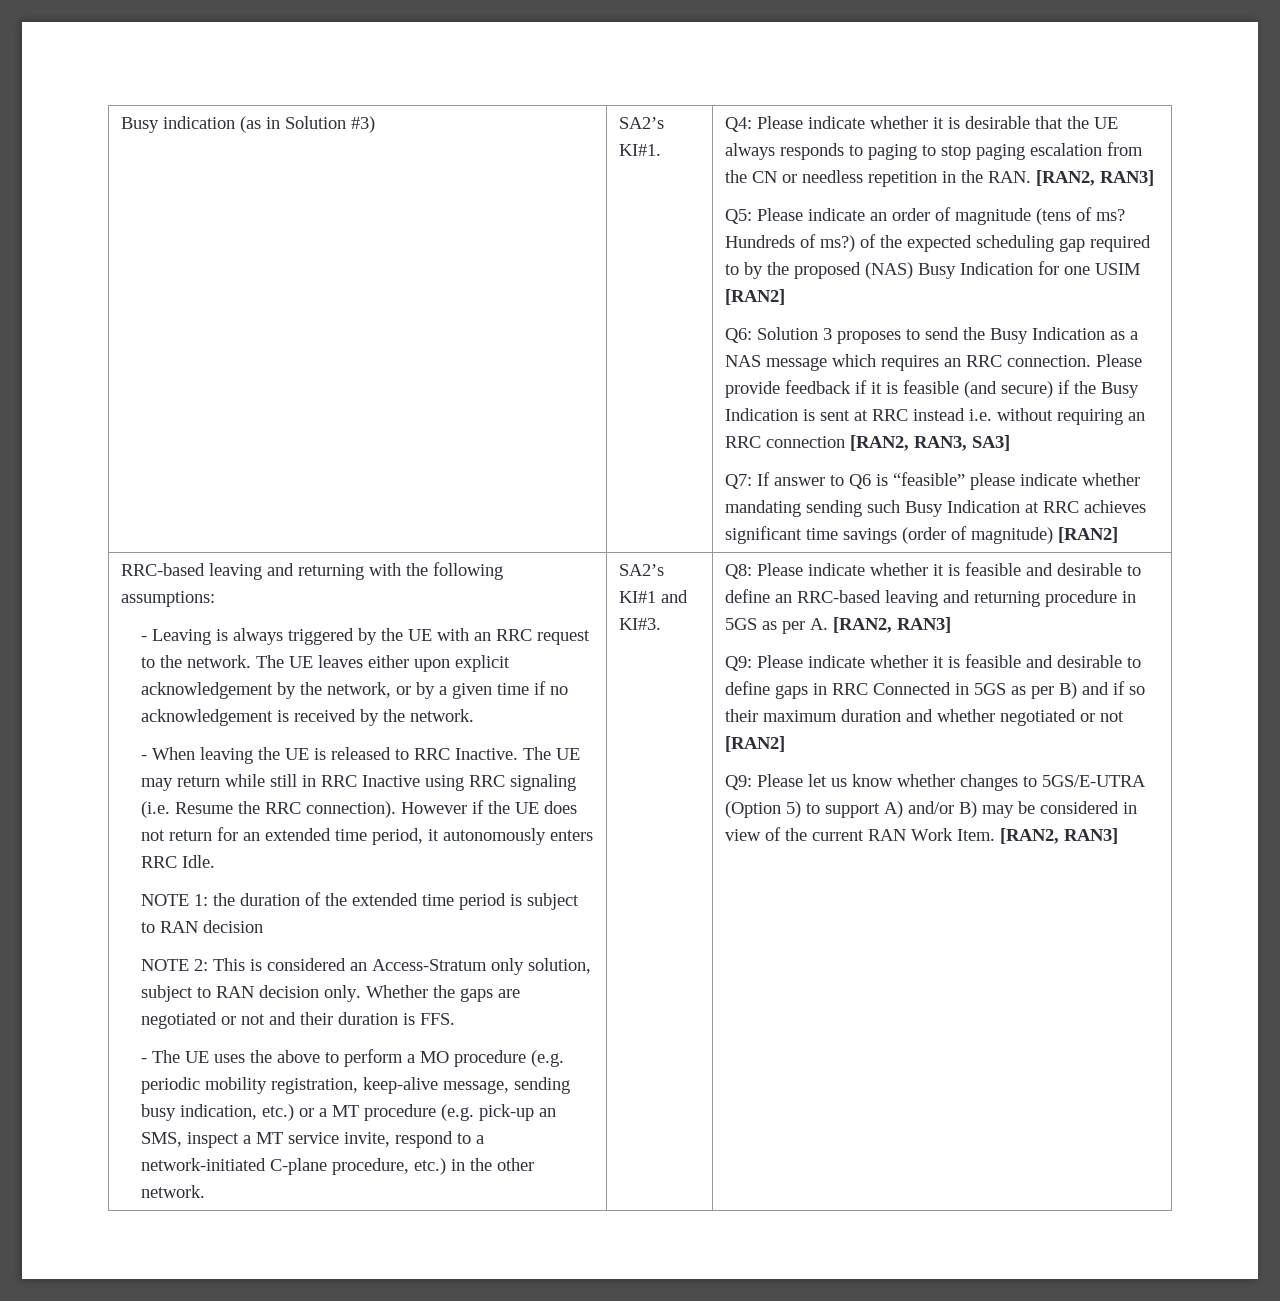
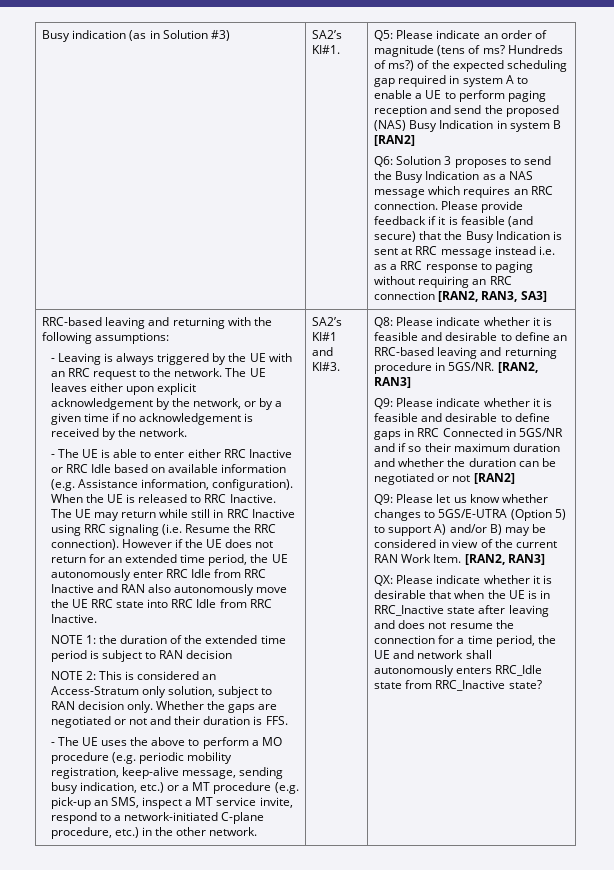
- Q4: Please indicate whether it is desirable that the UE always responds to paging to stop paging escalation from the CN or needless repetition in the RAN. [RAN2, RAN3]
- Hundreds of ms?) of the expected scheduling gap required to by the proposed (NAS) Busy Indication for one USIM [RAN2]
+ Hundreds of ms?) of the expected scheduling gap required in system A to enable a UE to perform paging reception and send the proposed (NAS) Busy Indication in system B [RAN2]
- Please provide feedback if it is feasible (and secure) if the Busy Indication is sent at RRC instead i.e. without requiring an RRC connection [RAN2, RAN3, SA3]
+ Please provide feedback if it is feasible (and secure) that the Busy Indication is sent at RRC message instead i.e. as a RRC response to paging without requiring an RRC connection [RAN2, RAN3, SA3]
- Q7: If answer to Q6 is “feasible” please indicate whether mandating sending such Busy Indication at RRC achieves significant time savings (order of magnitude) [RAN2]
- - When leaving the UE is released to RRC Inactive.
+ - The UE is able to enter either RRC Inactive or RRC Idle based on available information (e.g. Assistance information, configuration). When the UE is released to RRC Inactive.
- However if the UE does not return for an extended time period, it autonomously enters RRC Idle.
+ However if the UE does not return for an extended time period, the UE autonomously enter RRC Idle from RRC Inactive and RAN also autonomously move the UE RRC state into RRC Idle from RRC Inactive.
- Q8: Please indicate whether it is feasible and desirable to define an RRC-based leaving and returning procedure in 5GS as per A. [RAN2, RAN3]
+ Q8: Please indicate whether it is feasible and desirable to define an RRC-based leaving and returning procedure in 5GS/NR. [RAN2, RAN3]
- Q9: Please indicate whether it is feasible and desirable to define gaps in RRC Connected in 5GS as per B) and if so their maximum duration and whether negotiated or not [RAN2]
+ Q9: Please indicate whether it is feasible and desirable to define gaps in RRC Connected in 5GS/NR and if so their maximum duration and whether the duration can be negotiated or not [RAN2]
+ QX: Please indicate whether it is desirable that when the UE is in RRC_Inactive state after leaving and does not resume the connection for a time period, the UE and network shall autonomously enters RRC_Idle state from RRC_Inactive state?

